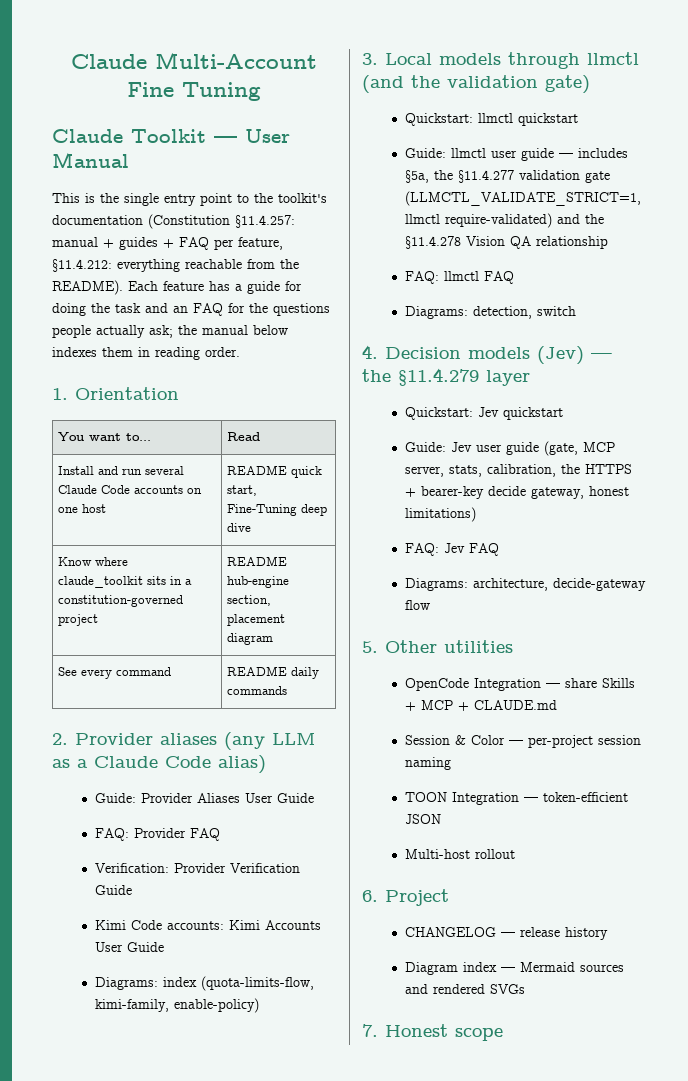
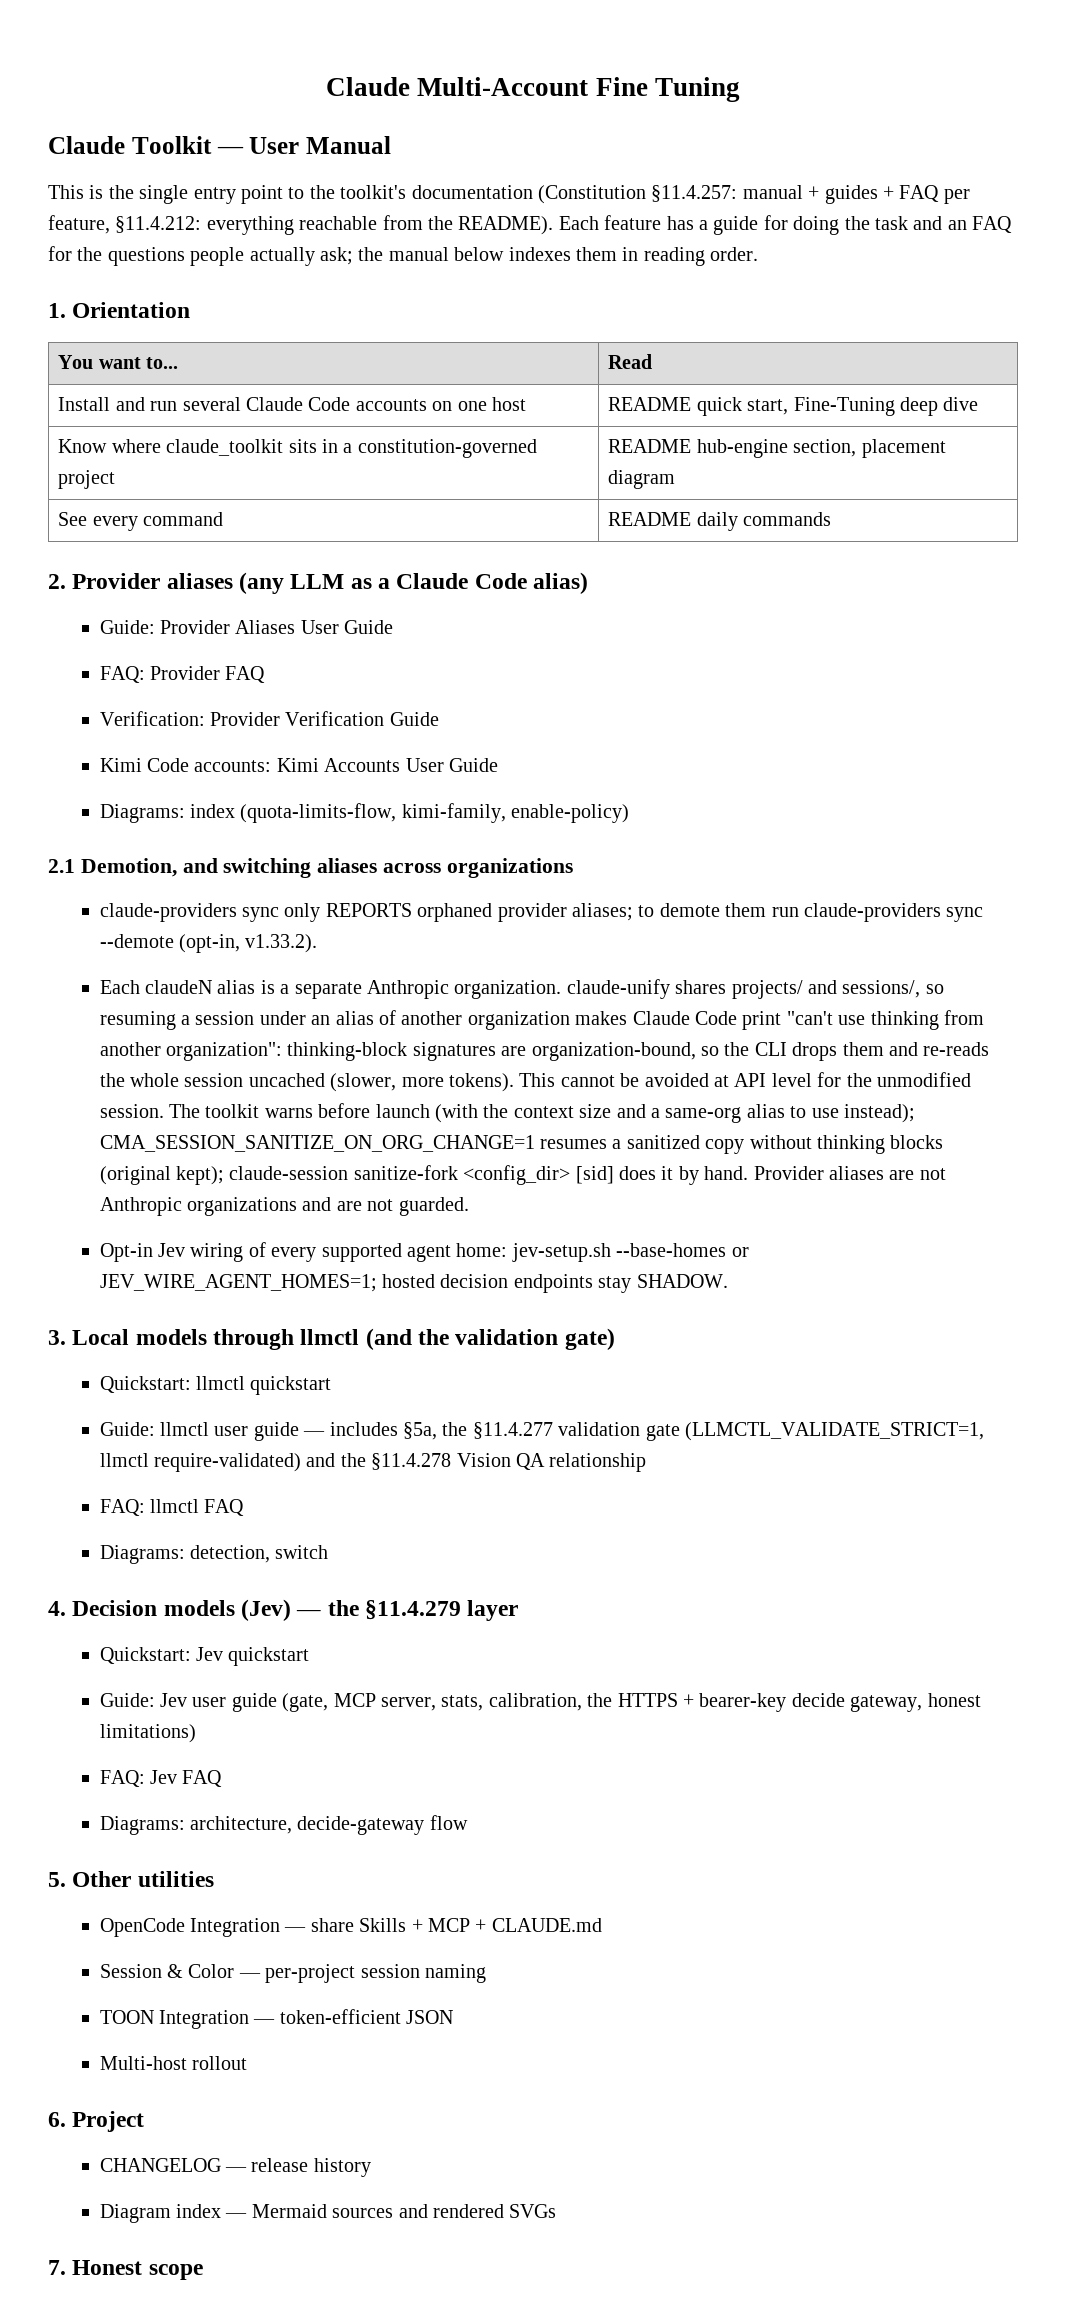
+ 2.1 Demotion, and switching aliases across organizations
+ claude-providers sync only REPORTS orphaned provider aliases; to demote them run claude-providers sync --demote (opt-in, v1.33.2).
+ Each claudeN alias is a separate Anthropic organization. claude-unify shares projects/ and sessions/, so resuming a session under an alias of another organization makes Claude Code print "can't use thinking from another organization": thinking-block signatures are organization-bound, so the CLI drops them and re-reads the whole session uncached (slower, more tokens). This cannot be avoided at API level for the unmodified session. The toolkit warns before launch (with the context size and a same-org alias to use instead); CMA_SESSION_SANITIZE_ON_ORG_CHANGE=1 resumes a sanitized copy without thinking blocks (original kept); claude-session sanitize-fork <config_dir> [sid] does it by hand. Provider aliases are not Anthropic organizations and are not guarded.
+ Opt-in Jev wiring of every supported agent home: jev-setup.sh --base-homes or JEV_WIRE_AGENT_HOMES=1; hosted decision endpoints stay SHADOW.

